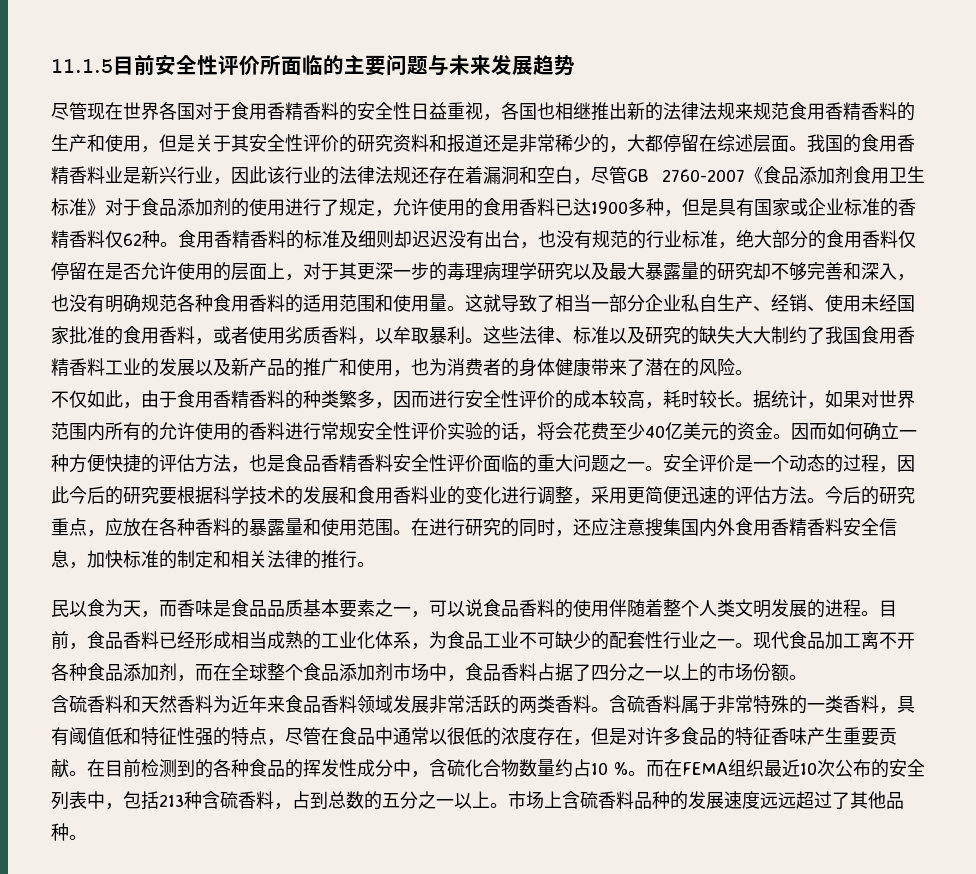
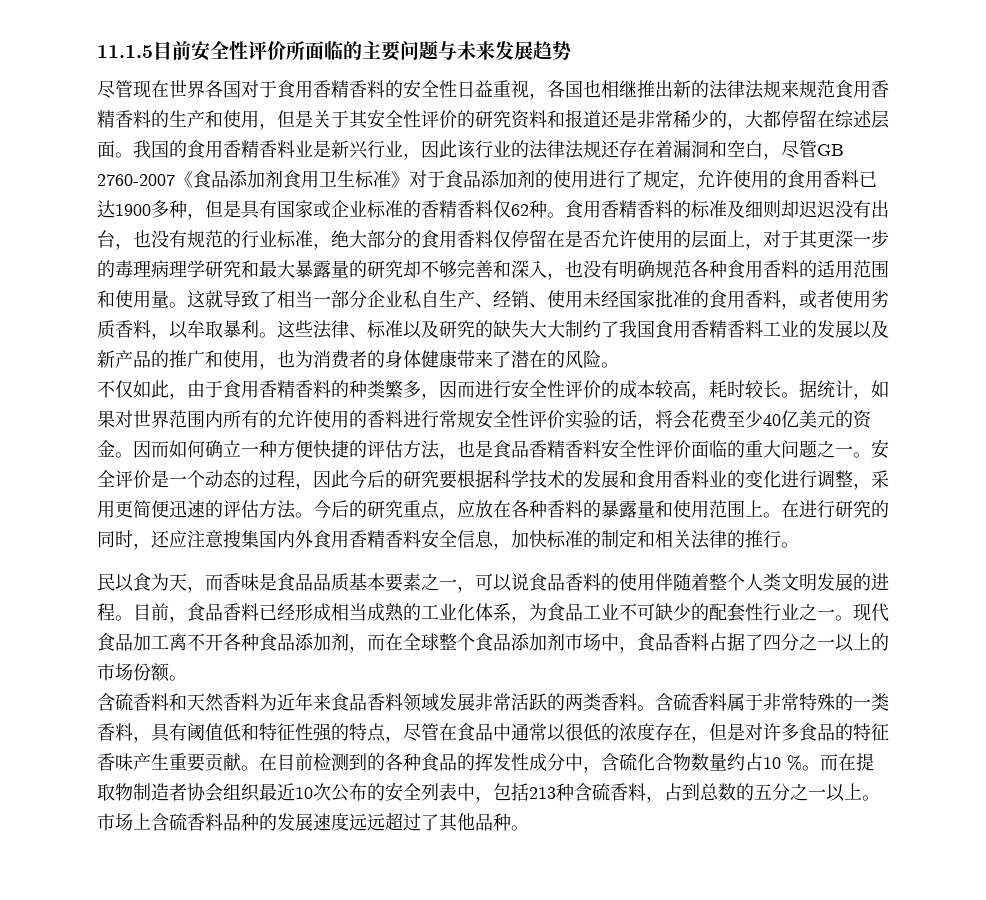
- 食用香精香料的标准及细则却迟迟没有出台，也没有规范的行业标准，绝大部分的食用香料仅停留在是否允许使用的层面上，对于其更深一步的毒理病理学研究以及最大暴露量的研究却不够完善和深入，也没有明确规范各种食用香料的适用范围和使用量。
+ 食用香精香料的标准及细则却迟迟没有出台，也没有规范的行业标准，绝大部分的食用香料仅停留在是否允许使用的层面上，对于其更深一步的毒理病理学研究和最大暴露量的研究却不够完善和深入，也没有明确规范各种食用香料的适用范围和使用量。
- 今后的研究重点，应放在各种香料的暴露量和使用范围。
+ 今后的研究重点，应放在各种香料的暴露量和使用范围上。
- 而在FEMA组织最近10次公布的安全列表中，包括213种含硫香料，占到总数的五分之一以上。
+ 而在提取物制造者协会组织最近10次公布的安全列表中，包括213种含硫香料，占到总数的五分之一以上。

